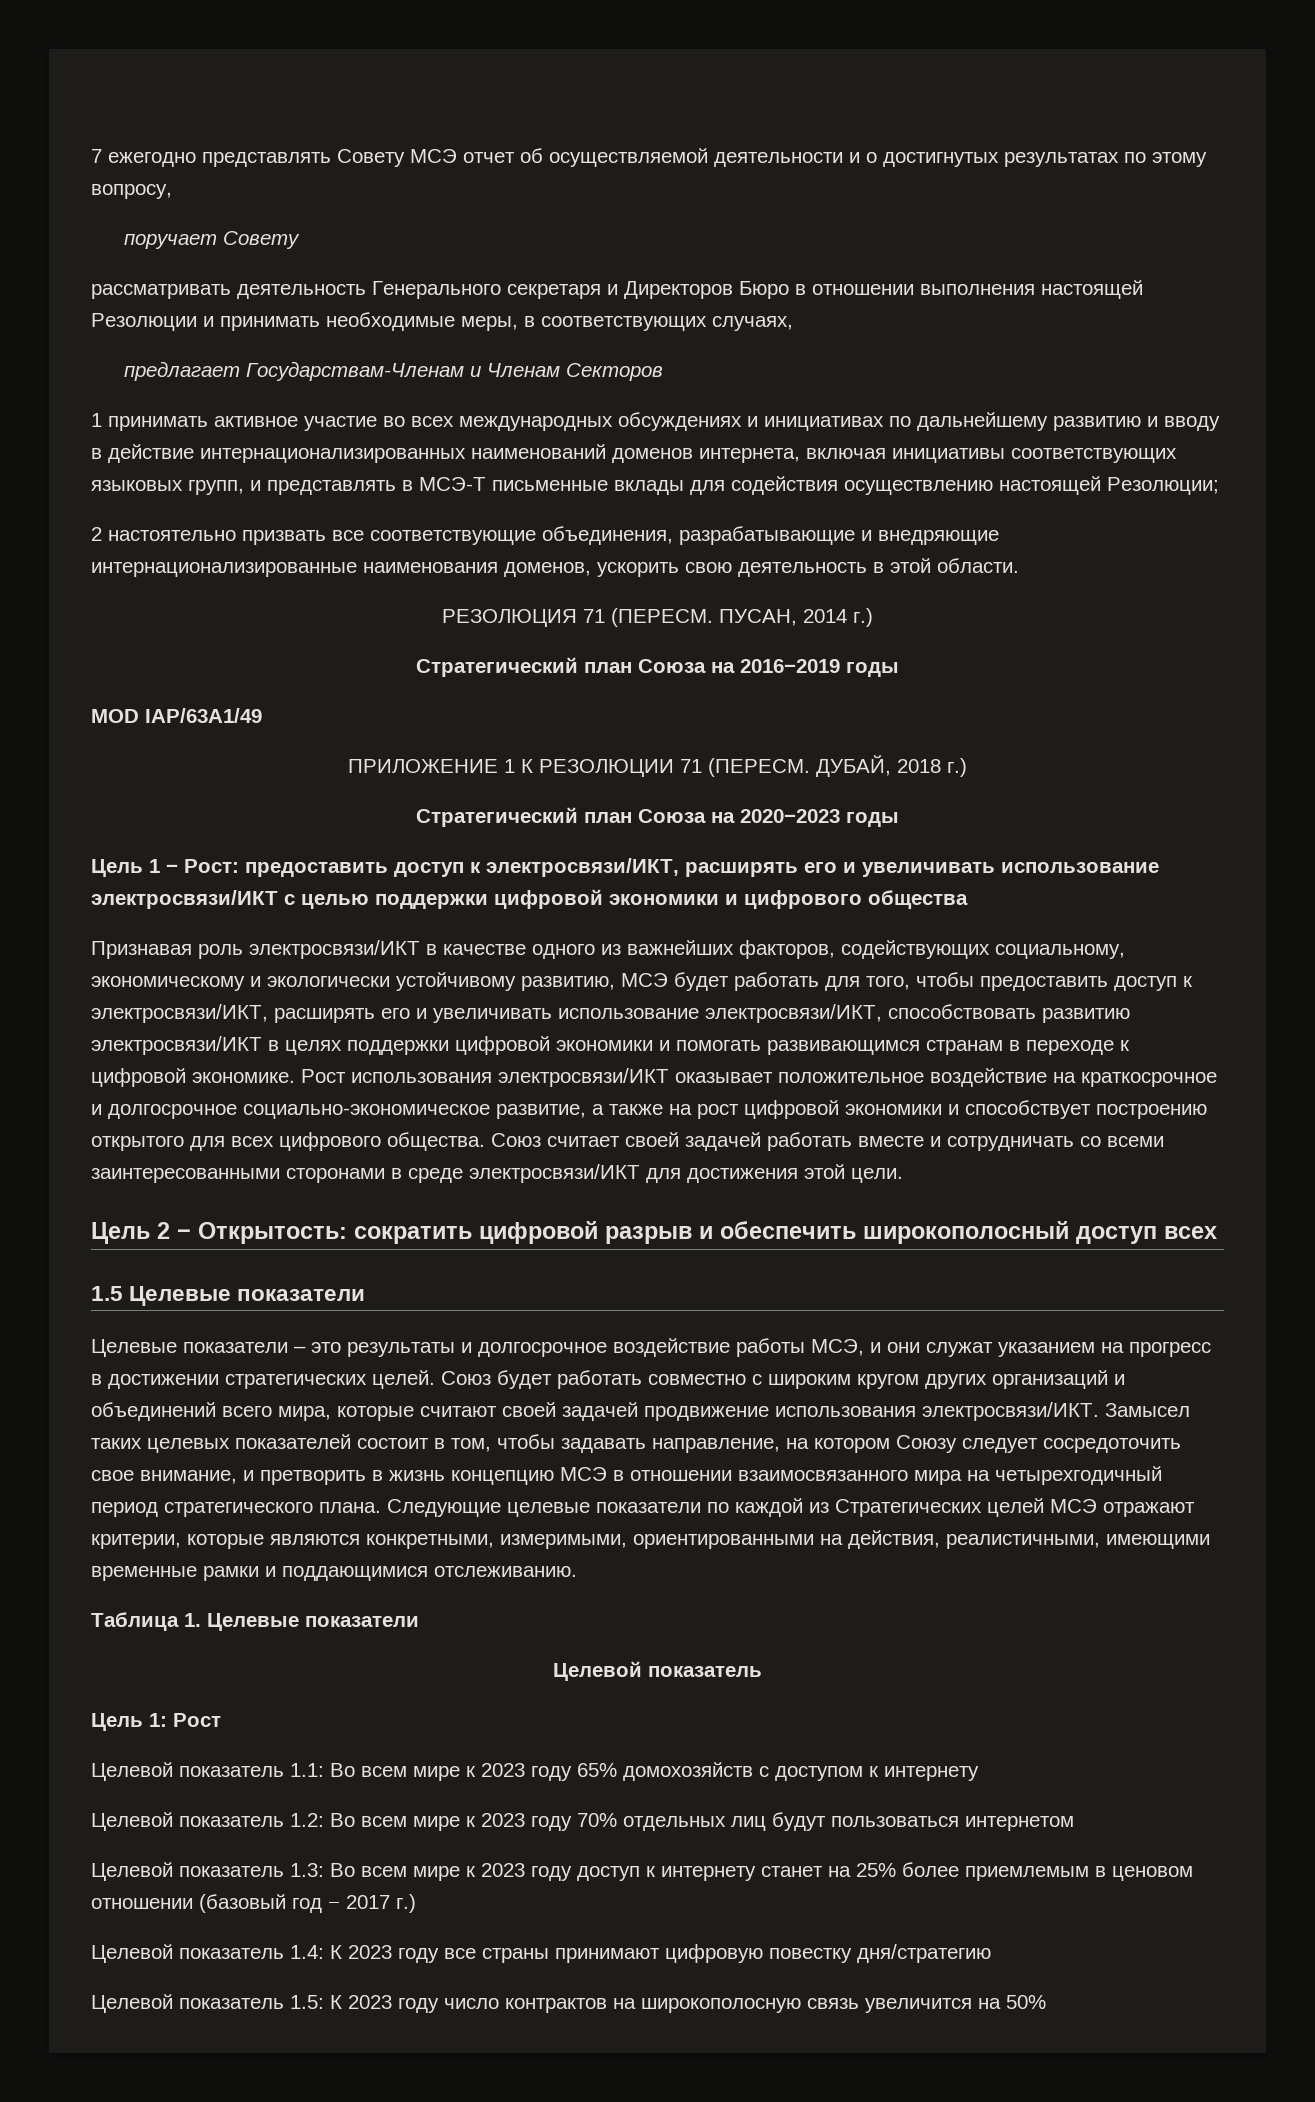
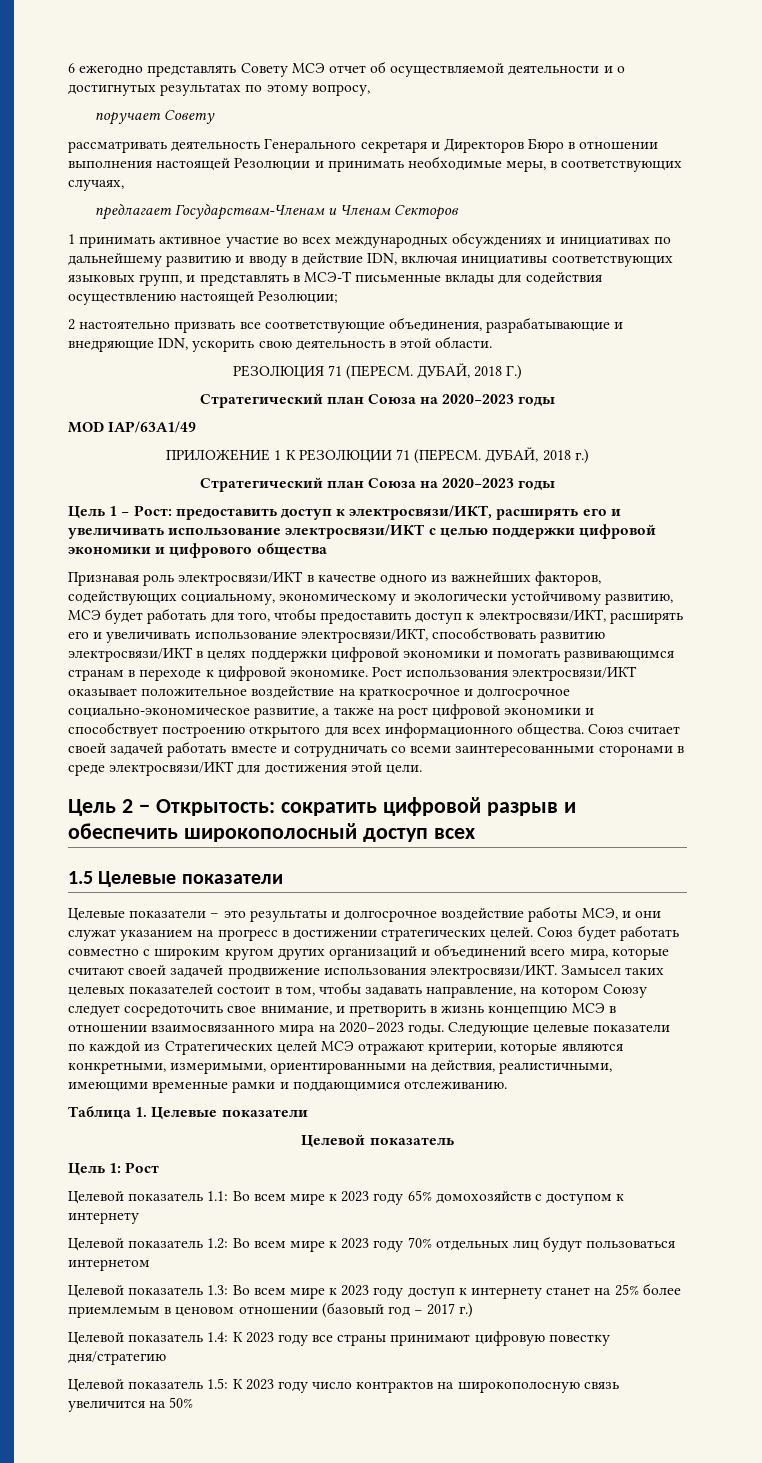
- 7 ежегодно представлять Совету МСЭ отчет об осуществляемой деятельности и о достигнутых результатах по этому вопросу,
+ 6 ежегодно представлять Совету МСЭ отчет об осуществляемой деятельности и о достигнутых результатах по этому вопросу,
- 1 принимать активное участие во всех международных обсуждениях и инициативах по дальнейшему развитию и вводу в действие интернационализированных наименований доменов интернета, включая инициативы соответствующих языковых групп, и представлять в МСЭ-Т письменные вклады для содействия осуществлению настоящей Резолюции;
+ 1 принимать активное участие во всех международных обсуждениях и инициативах по дальнейшему развитию и вводу в действие IDN, включая инициативы соответствующих языковых групп, и представлять в МСЭ-Т письменные вклады для содействия осуществлению настоящей Резолюции;
- 2 настоятельно призвать все соответствующие объединения, разрабатывающие и внедряющие интернационализированные наименования доменов, ускорить свою деятельность в этой области.
+ 2 настоятельно призвать все соответствующие объединения, разрабатывающие и внедряющие IDN, ускорить свою деятельность в этой области.
- ПУСАН, 2014 г.)
- Стратегический план Союза на 2016−2019 годы
+ ДУБАЙ, 2018 Г.)
+ Стратегический план Союза на 2020−2023 годы
- Рост использования электросвязи/ИКТ оказывает положительное воздействие на краткосрочное и долгосрочное социально-экономическое развитие, а также на рост цифровой экономики и способствует построению открытого для всех цифрового общества.
+ Рост использования электросвязи/ИКТ оказывает положительное воздействие на краткосрочное и долгосрочное социально-экономическое развитие, а также на рост цифровой экономики и способствует построению открытого для всех информационного общества.
- Замысел таких целевых показателей состоит в том, чтобы задавать направление, на котором Союзу следует сосредоточить свое внимание, и претворить в жизнь концепцию МСЭ в отношении взаимосвязанного мира на четырехгодичный период стратегического плана.
+ Замысел таких целевых показателей состоит в том, чтобы задавать направление, на котором Союзу следует сосредоточить свое внимание, и претворить в жизнь концепцию МСЭ в отношении взаимосвязанного мира на 2020−2023 годы.

